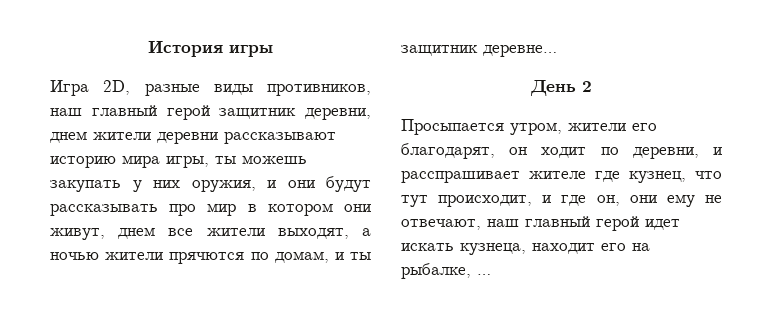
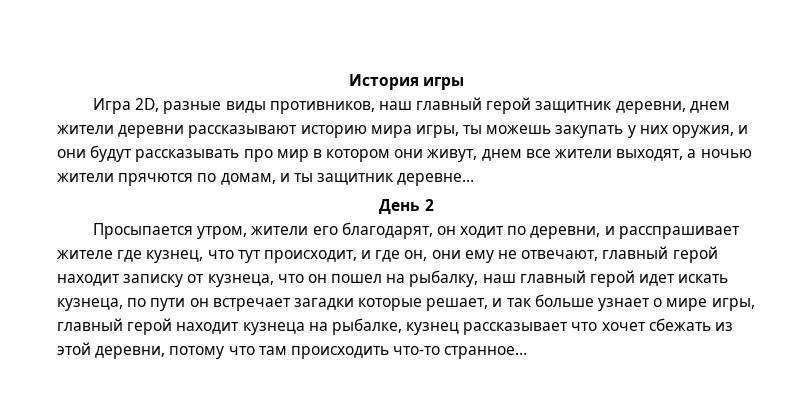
- Просыпается утром, жители его благодарят, он ходит по деревни, и расспрашивает жителе где кузнец, что тут происходит, и где он, они ему не отвечают, наш главный герой идет искать кузнеца, находит его на рыбалке, …
+ Просыпается утром, жители его благодарят, он ходит по деревни, и расспрашивает жителе где кузнец, что тут происходит, и где он, они ему не отвечают, главный герой находит записку от кузнеца, что он пошел на рыбалку, наш главный герой идет искать кузнеца, по пути он встречает загадки которые решает, и так больше узнает о мире игры, главный герой находит кузнеца на рыбалке, кузнец рассказывает что хочет сбежать из этой деревни, потому что там происходить что-то странное…

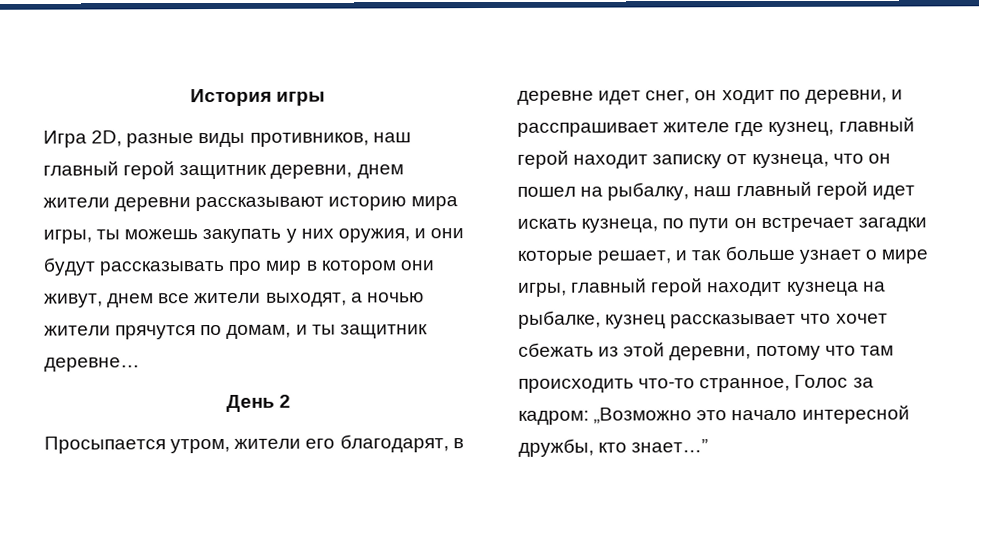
- Игра 2D, разные виды противников, наш главный герой защитник деревни, днем жители деревни рассказывают историю мира игры, ты можешь закупать у них оружия, и они будут рассказывать про мир в котором они живут, днем все жители выходят, а ночью жители прячются по домам, и ты защитник деревне…
+ Игра 2D, разные виды противников, наш главный герой защитник деревни, днем жители деревни рассказывают историю мира игры, ты можешь закупать у них оружия, и они будут рассказывать про мир в котором они живут, днем все жители выходят, а ночью жители прячутся по домам, и ты защитник деревне…
- Просыпается утром, жители его благодарят, он ходит по деревни, и расспрашивает жителе где кузнец, что тут происходит, и где он, они ему не отвечают, главный герой находит записку от кузнеца, что он пошел на рыбалку, наш главный герой идет искать кузнеца, по пути он встречает загадки которые решает, и так больше узнает о мире игры, главный герой находит кузнеца на рыбалке, кузнец рассказывает что хочет сбежать из этой деревни, потому что там происходить что-то странное…
+ Просыпается утром, жители его благодарят, в деревне идет снег, он ходит по деревни, и расспрашивает жителе где кузнец, главный герой находит записку от кузнеца, что он пошел на рыбалку, наш главный герой идет искать кузнеца, по пути он встречает загадки которые решает, и так больше узнает о мире игры, главный герой находит кузнеца на рыбалке, кузнец рассказывает что хочет сбежать из этой деревни, потому что там происходить что-то странное, Голос за кадром: „Возможно это начало интересной дружбы, кто знает…”

